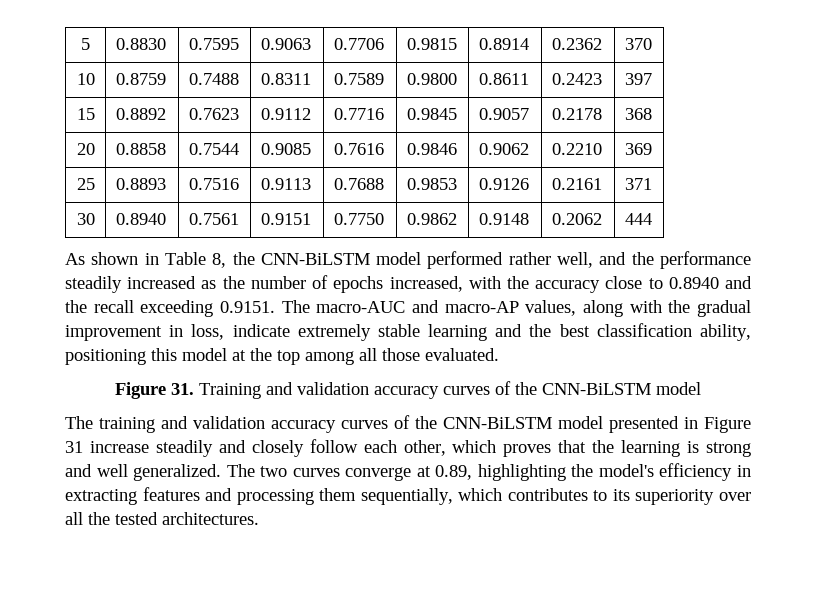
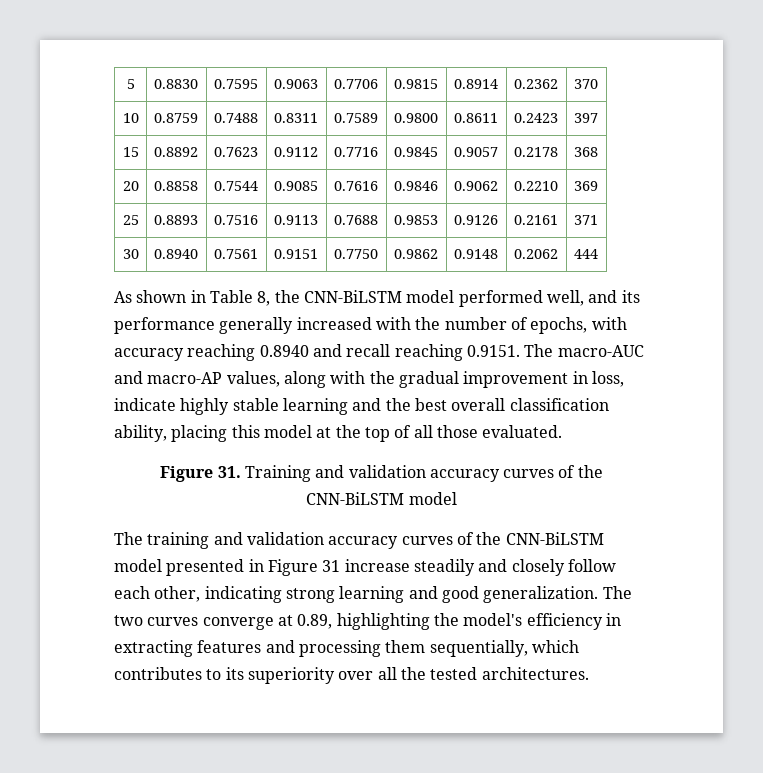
- As shown in Table 8, the CNN-BiLSTM model performed rather well, and the performance steadily increased as the number of epochs increased, with the accuracy close to 0.8940 and the recall exceeding 0.9151. The macro-AUC and macro-AP values, along with the gradual improvement in loss, indicate extremely stable learning and the best classification ability, positioning this model at the top among all those evaluated.
+ As shown in Table 8, the CNN-BiLSTM model performed well, and its performance generally increased with the number of epochs, with accuracy reaching 0.8940 and recall reaching 0.9151. The macro-AUC and macro-AP values, along with the gradual improvement in loss, indicate highly stable learning and the best overall classification ability, placing this model at the top of all those evaluated.
- The training and validation accuracy curves of the CNN-BiLSTM model presented in Figure 31 increase steadily and closely follow each other, which proves that the learning is strong and well generalized.
+ The training and validation accuracy curves of the CNN-BiLSTM model presented in Figure 31 increase steadily and closely follow each other, indicating strong learning and good generalization.

